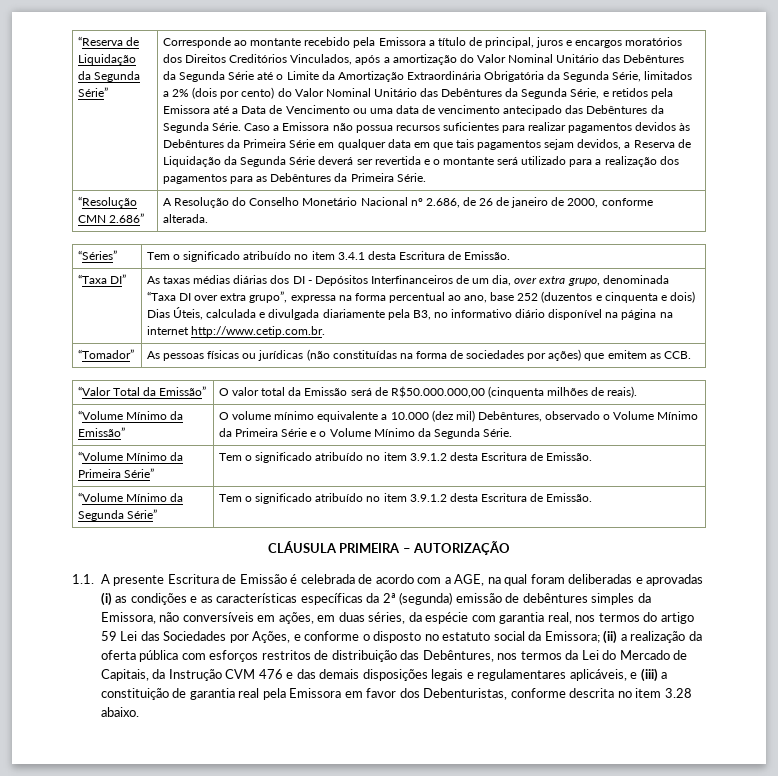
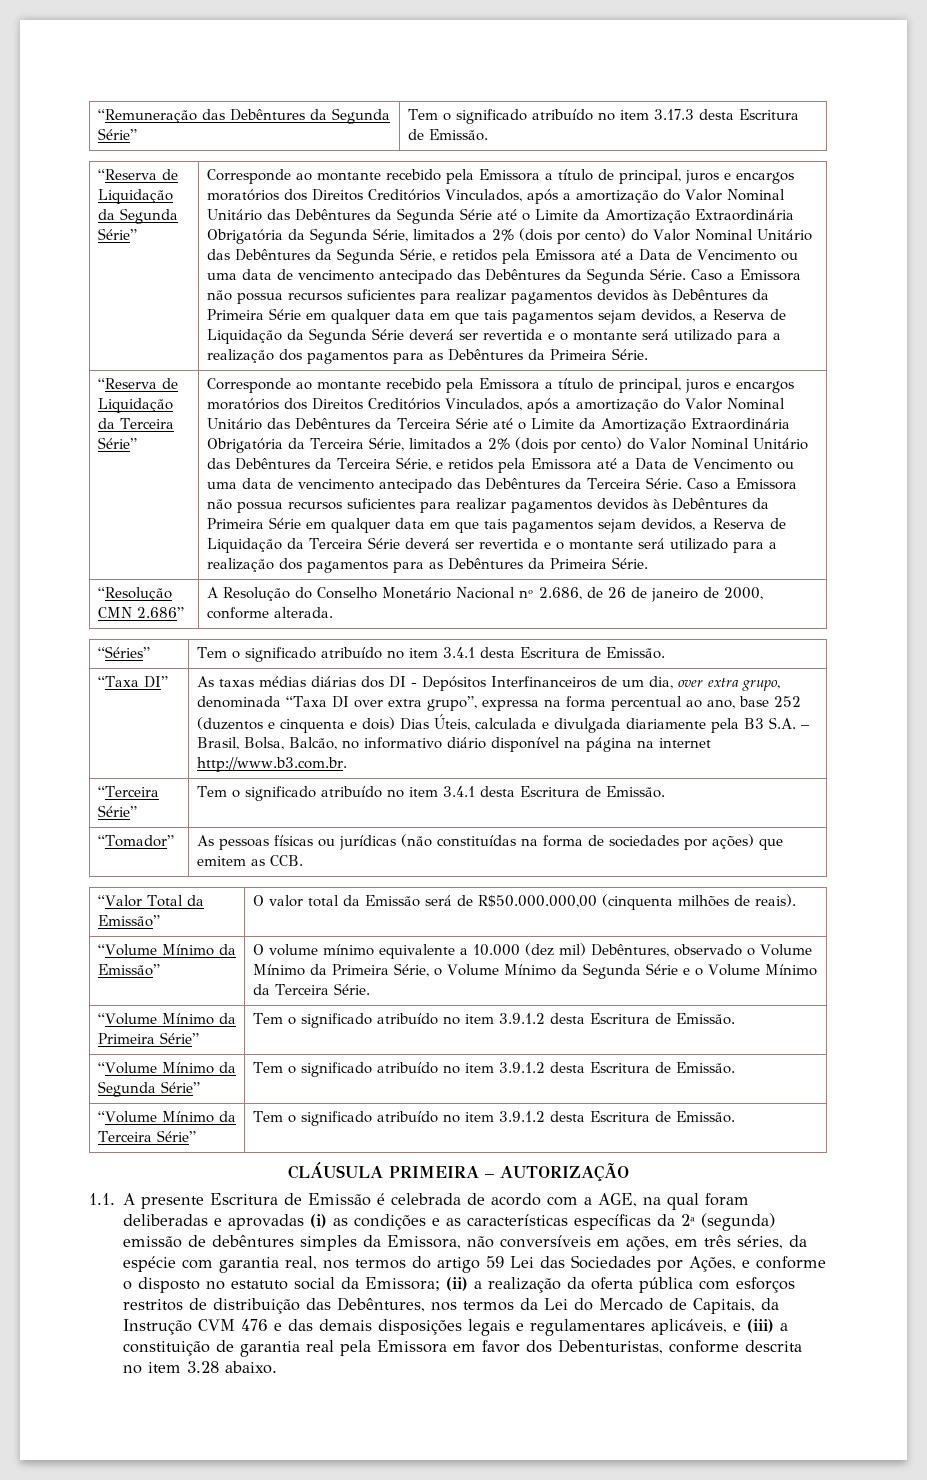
+ “Remuneração das Debêntures da Segunda Série” | Tem o significado atribuído no item 3.17.3 desta Escritura de Emissão.
+ “Reserva de Liquidação da Terceira Série” | Corresponde ao montante recebido pela Emissora a título de principal, juros e encargos moratórios dos Direitos Creditórios Vinculados, após a amortização do Valor Nominal Unitário das Debêntures da Terceira Série até o Limite da Amortização Extraordinária Obrigatória da Terceira Série, limitados a 2% (dois por cento) do Valor Nominal Unitário das Debêntures da Terceira Série, e retidos pela Emissora até a Data de Vencimento ou uma data de vencimento antecipado das Debêntures da Terceira Série. Caso a Emissora não possua recursos suficientes para realizar pagamentos devidos às Debêntures da Primeira Série em qualquer data em que tais pagamentos sejam devidos, a Reserva de Liquidação da Terceira Série deverá ser revertida e o montante será utilizado para a realização dos pagamentos para as Debêntures da Primeira Série.
- As taxas médias diárias dos DI - Depósitos Interfinanceiros de um dia, over extra grupo, denominada “Taxa DI over extra grupo”, expressa na forma percentual ao ano, base 252 (duzentos e cinquenta e dois) Dias Úteis, calculada e divulgada diariamente pela B3, no informativo diário disponível na página na internet http://www.cetip.com.br.
+ As taxas médias diárias dos DI - Depósitos Interfinanceiros de um dia, over extra grupo, denominada “Taxa DI over extra grupo”, expressa na forma percentual ao ano, base 252 (duzentos e cinquenta e dois) Dias Úteis, calculada e divulgada diariamente pela B3 S.A. – Brasil, Bolsa, Balcão, no informativo diário disponível na página na internet http://www.b3.com.br.
+ “Terceira Série” | Tem o significado atribuído no item 3.4.1 desta Escritura de Emissão.
- “Volume Mínimo da Emissão” | O volume mínimo equivalente a 10.000 (dez mil) Debêntures, observado o Volume Mínimo da Primeira Série e o Volume Mínimo da Segunda Série.
+ “Volume Mínimo da Emissão” | O volume mínimo equivalente a 10.000 (dez mil) Debêntures, observado o Volume Mínimo da Primeira Série, o Volume Mínimo da Segunda Série e o Volume Mínimo da Terceira Série.
+ “Volume Mínimo da Terceira Série” | Tem o significado atribuído no item 3.9.1.2 desta Escritura de Emissão.
- 1.1. A presente Escritura de Emissão é celebrada de acordo com a AGE, na qual foram deliberadas e aprovadas (i) as condições e as características específicas da 2ª (segunda) emissão de debêntures simples da Emissora, não conversíveis em ações, em duas séries, da espécie com garantia real, nos termos do artigo 59 Lei das Sociedades por Ações, e conforme o disposto no estatuto social da Emissora;
+ 1.1. A presente Escritura de Emissão é celebrada de acordo com a AGE, na qual foram deliberadas e aprovadas (i) as condições e as características específicas da 2ª (segunda) emissão de debêntures simples da Emissora, não conversíveis em ações, em três séries, da espécie com garantia real, nos termos do artigo 59 Lei das Sociedades por Ações, e conforme o disposto no estatuto social da Emissora;

